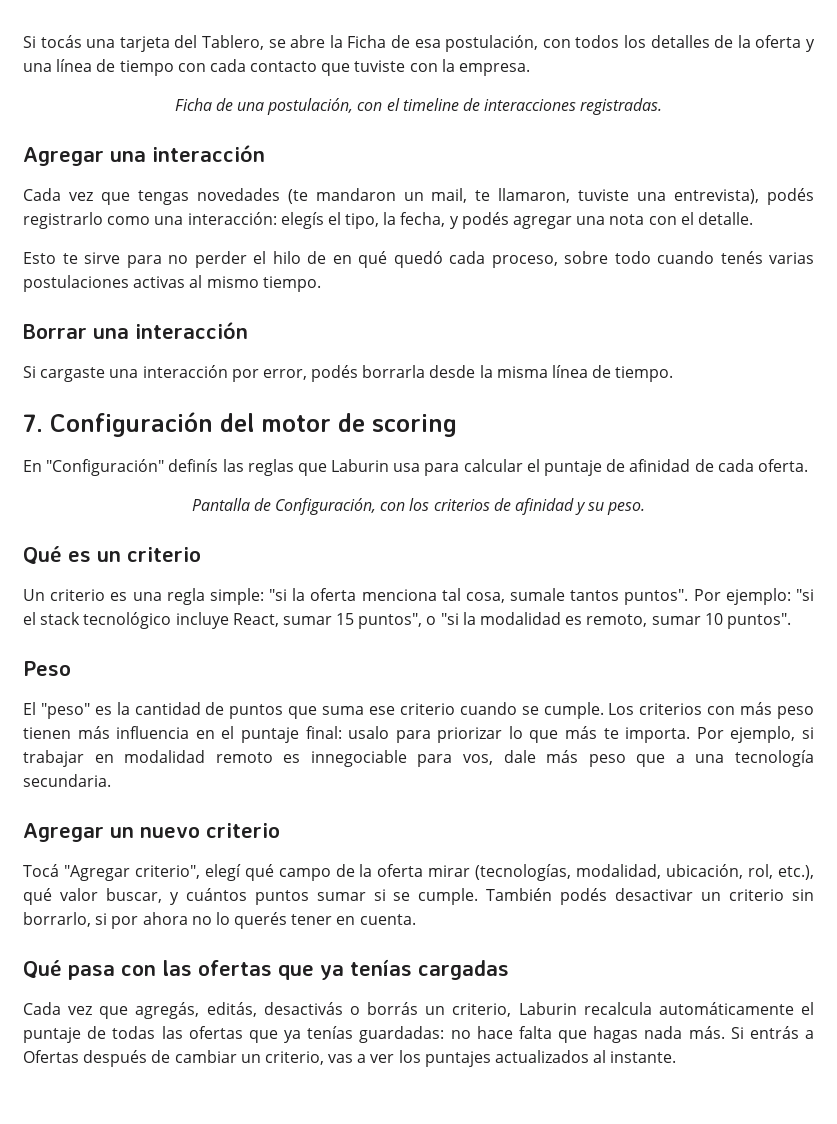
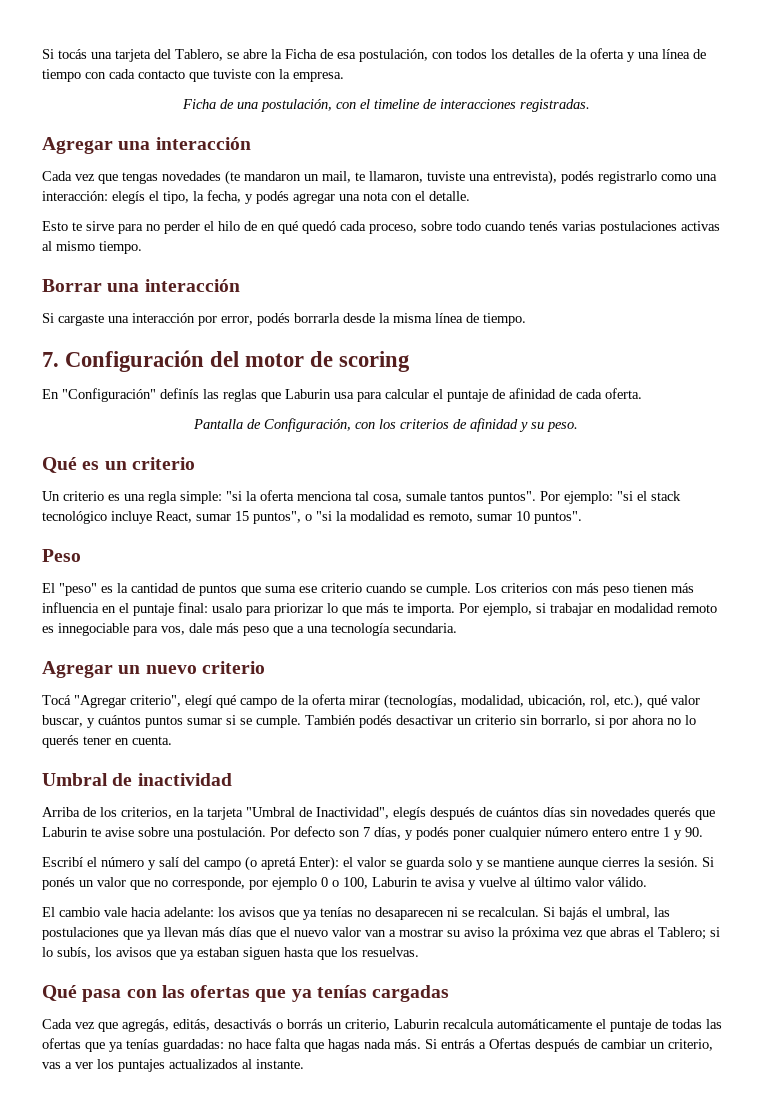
+ Umbral de inactividad
+ Arriba de los criterios, en la tarjeta "Umbral de Inactividad", elegís después de cuántos días sin novedades querés que Laburin te avise sobre una postulación. Por defecto son 7 días, y podés poner cualquier número entero entre 1 y 90.
+ Escribí el número y salí del campo (o apretá Enter): el valor se guarda solo y se mantiene aunque cierres la sesión. Si ponés un valor que no corresponde, por ejemplo 0 o 100, Laburin te avisa y vuelve al último valor válido.
+ El cambio vale hacia adelante: los avisos que ya tenías no desaparecen ni se recalculan. Si bajás el umbral, las postulaciones que ya llevan más días que el nuevo valor van a mostrar su aviso la próxima vez que abras el Tablero; si lo subís, los avisos que ya estaban siguen hasta que los resuelvas.

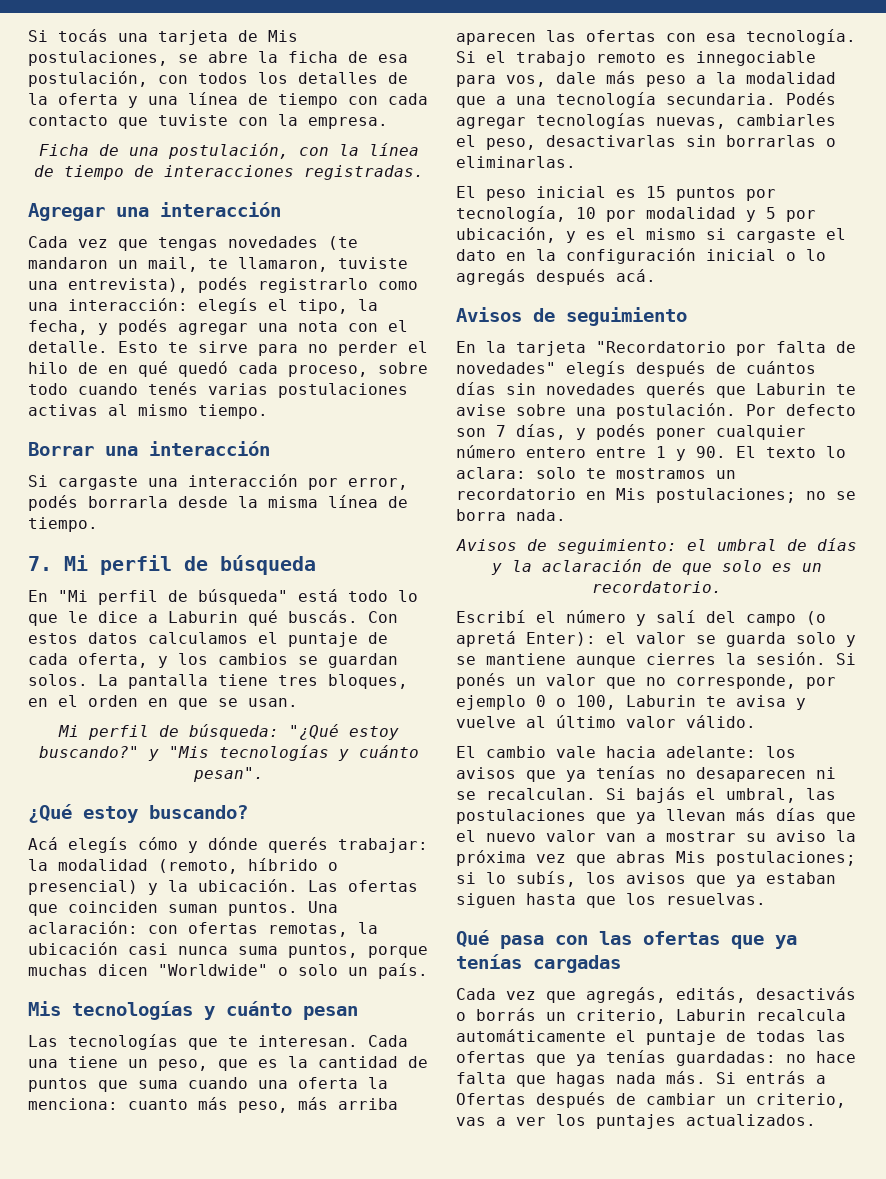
- Si tocás una tarjeta del Tablero, se abre la Ficha de esa postulación, con todos los detalles de la oferta y una línea de tiempo con cada contacto que tuviste con la empresa.
+ Si tocás una tarjeta de Mis postulaciones, se abre la ficha de esa postulación, con todos los detalles de la oferta y una línea de tiempo con cada contacto que tuviste con la empresa.
- Ficha de una postulación, con el timeline de interacciones registradas.
+ Ficha de una postulación, con la línea de tiempo de interacciones registradas.
- Cada vez que tengas novedades (te mandaron un mail, te llamaron, tuviste una entrevista), podés registrarlo como una interacción: elegís el tipo, la fecha, y podés agregar una nota con el detalle.
- Esto te sirve para no perder el hilo de en qué quedó cada proceso, sobre todo cuando tenés varias postulaciones activas al mismo tiempo.
+ Cada vez que tengas novedades (te mandaron un mail, te llamaron, tuviste una entrevista), podés registrarlo como una interacción: elegís el tipo, la fecha, y podés agregar una nota con el detalle. Esto te sirve para no perder el hilo de en qué quedó cada proceso, sobre todo cuando tenés varias postulaciones activas al mismo tiempo.
- 7. Configuración del motor de scoring
- En "Configuración" definís las reglas que Laburin usa para calcular el puntaje de afinidad de cada oferta.
- Pantalla de Configuración, con los criterios de afinidad y su peso.
- Qué es un criterio
- Un criterio es una regla simple: "si la oferta menciona tal cosa, sumale tantos puntos". Por ejemplo: "si el stack tecnológico incluye React, sumar 15 puntos", o "si la modalidad es remoto, sumar 10 puntos".
- Peso
- El "peso" es la cantidad de puntos que suma ese criterio cuando se cumple. Los criterios con más peso tienen más influencia en el puntaje final: usalo para priorizar lo que más te importa. Por ejemplo, si trabajar en modalidad remoto es innegociable para vos, dale más peso que a una tecnología secundaria.
- Agregar un nuevo criterio
- Tocá "Agregar criterio", elegí qué campo de la oferta mirar (tecnologías, modalidad, ubicación, rol, etc.), qué valor buscar, y cuántos puntos sumar si se cumple. También podés desactivar un criterio sin borrarlo, si por ahora no lo querés tener en cuenta.
- Umbral de inactividad
- Arriba de los criterios, en la tarjeta "Umbral de Inactividad", elegís después de cuántos días sin novedades querés que Laburin te avise sobre una postulación.
+ 7. Mi perfil de búsqueda
+ En "Mi perfil de búsqueda" está todo lo que le dice a Laburin qué buscás. Con estos datos calculamos el puntaje de cada oferta, y los cambios se guardan solos. La pantalla tiene tres bloques, en el orden en que se usan.
+ Mi perfil de búsqueda: "¿Qué estoy buscando?" y "Mis tecnologías y cuánto pesan".
+ ¿Qué estoy buscando?
+ Acá elegís cómo y dónde querés trabajar: la modalidad (remoto, híbrido o presencial) y la ubicación. Las ofertas que coinciden suman puntos. Una aclaración: con ofertas remotas, la ubicación casi nunca suma puntos, porque muchas dicen "Worldwide" o solo un país.
+ Mis tecnologías y cuánto pesan
+ Las tecnologías que te interesan. Cada una tiene un peso, que es la cantidad de puntos que suma cuando una oferta la menciona: cuanto más peso, más arriba aparecen las ofertas con esa tecnología. Si el trabajo remoto es innegociable para vos, dale más peso a la modalidad que a una tecnología secundaria. Podés agregar tecnologías nuevas, cambiarles el peso, desactivarlas sin borrarlas o eliminarlas.
+ El peso inicial es 15 puntos por tecnología, 10 por modalidad y 5 por ubicación, y es el mismo si cargaste el dato en la configuración inicial o lo agregás después acá.
+ Avisos de seguimiento
+ En la tarjeta "Recordatorio por falta de novedades" elegís después de cuántos días sin novedades querés que Laburin te avise sobre una postulación.
- Por defecto son 7 días, y podés poner cualquier número entero entre 1 y 90.
+ Por defecto son 7 días, y podés poner cualquier número entero entre 1 y 90. El texto lo aclara: solo te mostramos un recordatorio en Mis postulaciones; no se borra nada.
+ Avisos de seguimiento: el umbral de días y la aclaración de que solo es un recordatorio.
- Si bajás el umbral, las postulaciones que ya llevan más días que el nuevo valor van a mostrar su aviso la próxima vez que abras el Tablero; si lo subís, los avisos que ya estaban siguen hasta que los resuelvas.
+ Si bajás el umbral, las postulaciones que ya llevan más días que el nuevo valor van a mostrar su aviso la próxima vez que abras Mis postulaciones; si lo subís, los avisos que ya estaban siguen hasta que los resuelvas.
- Si entrás a Ofertas después de cambiar un criterio, vas a ver los puntajes actualizados al instante.
+ Si entrás a Ofertas después de cambiar un criterio, vas a ver los puntajes actualizados.

